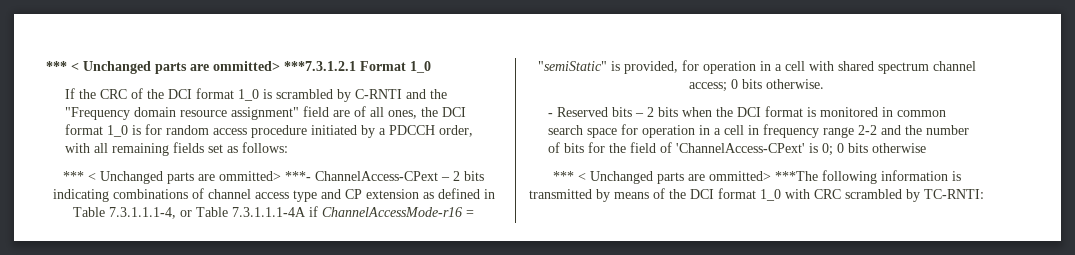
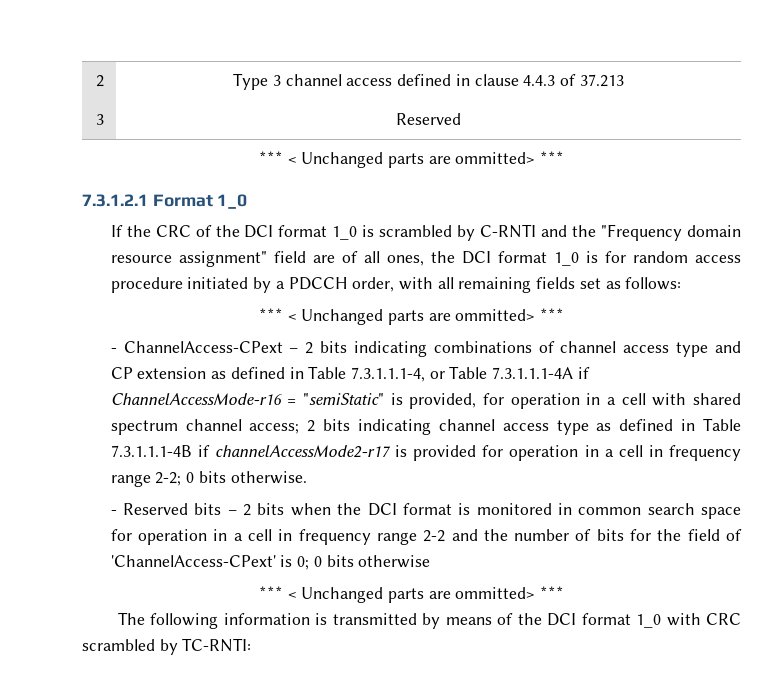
- *** < Unchanged parts are ommitted> ***7.3.1.2.1 Format 1_0
+ 2 | Type 3 channel access defined in clause 4.4.3 of 37.213
+ 3 | Reserved
+ *** < Unchanged parts are ommitted> ***
+ 7.3.1.2.1 Format 1_0
  If the CRC of the DCI format 1_0 is scrambled by C-RNTI and the "Frequency domain resource assignment" field are of all ones, the DCI format 1_0 is for random access procedure initiated by a PDCCH order, with all remaining fields set as follows:
- *** < Unchanged parts are ommitted> ***- ChannelAccess-CPext – 2 bits indicating combinations of channel access type and CP extension as defined in Table 7.3.1.1.1-4, or Table 7.3.1.1.1-4A if ChannelAccessMode-r16 = "semiStatic" is provided, for operation in a cell with shared spectrum channel access;
+ *** < Unchanged parts are ommitted> ***
+ - ChannelAccess-CPext – 2 bits indicating combinations of channel access type and CP extension as defined in Table 7.3.1.1.1-4, or Table 7.3.1.1.1-4A if ChannelAccessMode-r16 = "semiStatic" is provided, for operation in a cell with shared spectrum channel access;
+ 2 bits indicating channel access type as defined in Table 7.3.1.1.1-4B if channelAccessMode2-r17 is provided for operation in a cell in frequency range 2-2;
  0 bits otherwise
- *** < Unchanged parts are ommitted> ***The following information is transmitted by means of the DCI format 1_0 with CRC scrambled by TC-RNTI:
+ *** < Unchanged parts are ommitted> ***
+ The following information is transmitted by means of the DCI format 1_0 with CRC scrambled by TC-RNTI:

